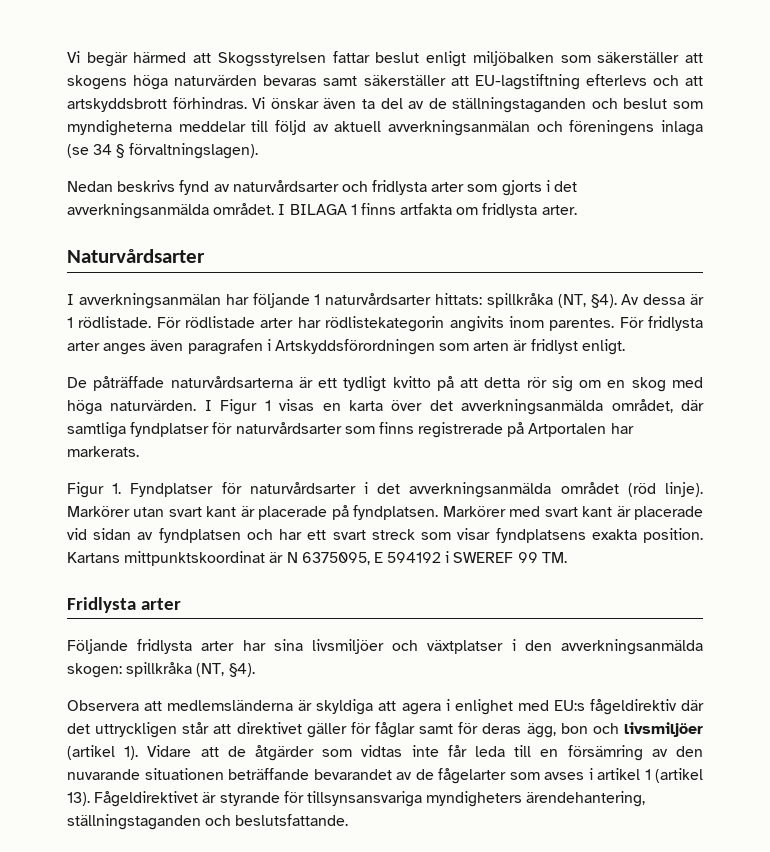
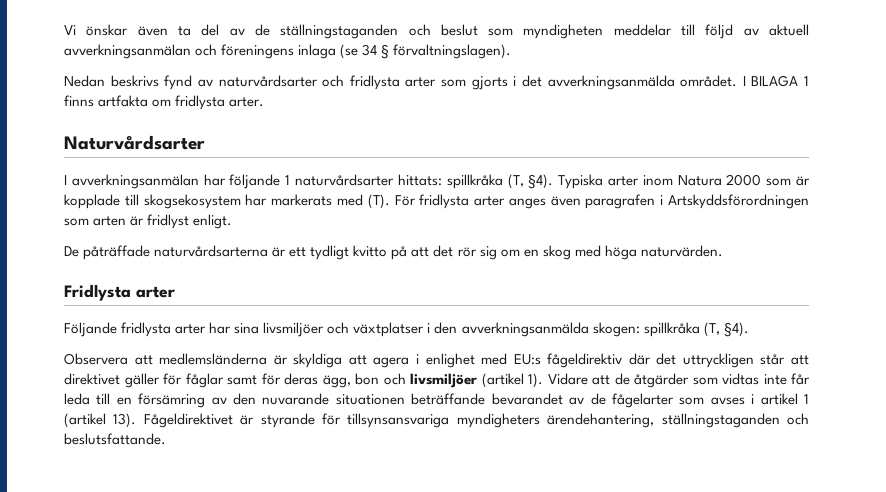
- Vi begär härmed att Skogsstyrelsen fattar beslut enligt miljöbalken som säkerställer att skogens höga naturvärden bevaras samt säkerställer att EU-lagstiftning efterlevs och att artskyddsbrott förhindras. Vi önskar även ta del av de ställningstaganden och beslut som myndigheterna meddelar till följd av aktuell avverkningsanmälan och föreningens inlaga (se 34 § förvaltningslagen).
+ Vi önskar även ta del av de ställningstaganden och beslut som myndigheten meddelar till följd av aktuell avverkningsanmälan och föreningens inlaga (se 34 § förvaltningslagen).
- I avverkningsanmälan har följande 1 naturvårdsarter hittats: spillkråka (NT, §4). Av dessa är 1 rödlistade. För rödlistade arter har rödlistekategorin angivits inom parentes. För fridlysta arter anges även paragrafen i Artskyddsförordningen som arten är fridlyst enligt.
+ I avverkningsanmälan har följande 1 naturvårdsarter hittats: spillkråka (T, §4). Typiska arter inom Natura 2000 som är kopplade till skogsekosystem har markerats med (T). För fridlysta arter anges även paragrafen i Artskyddsförordningen som arten är fridlyst enligt.
- De påträffade naturvårdsarterna är ett tydligt kvitto på att detta rör sig om en skog med höga naturvärden. I Figur 1 visas en karta över det avverkningsanmälda området, där samtliga fyndplatser för naturvårdsarter som finns registrerade på Artportalen har markerats.
- Figur 1. Fyndplatser för naturvårdsarter i det avverkningsanmälda området (röd linje). Markörer utan svart kant är placerade på fyndplatsen. Markörer med svart kant är placerade vid sidan av fyndplatsen och har ett svart streck som visar fyndplatsens exakta position. Kartans mittpunktskoordinat är N 6375095, E 594192 i SWEREF 99 TM.
+ De påträffade naturvårdsarterna är ett tydligt kvitto på att det rör sig om en skog med höga naturvärden.
- Följande fridlysta arter har sina livsmiljöer och växtplatser i den avverkningsanmälda skogen: spillkråka (NT, §4).
+ Följande fridlysta arter har sina livsmiljöer och växtplatser i den avverkningsanmälda skogen: spillkråka (T, §4).

